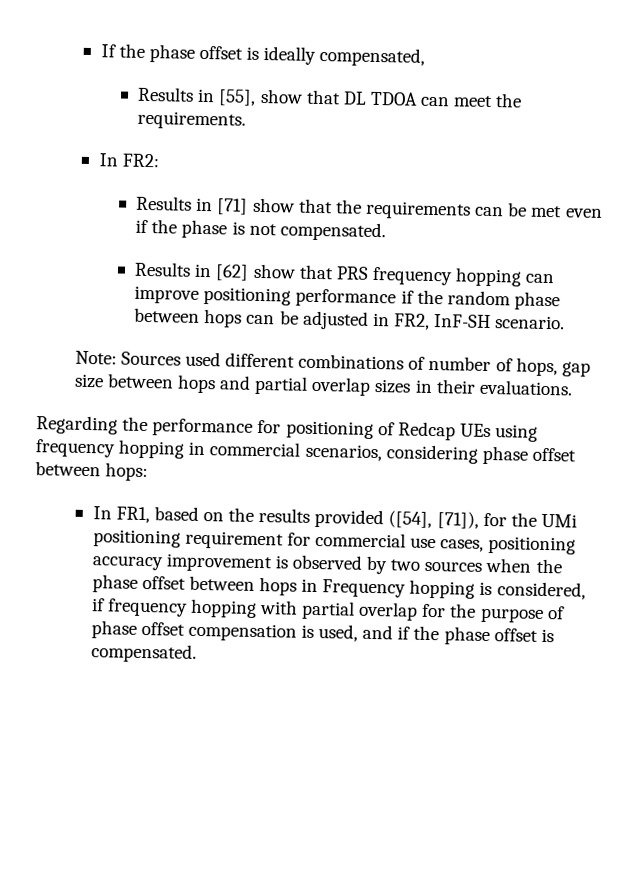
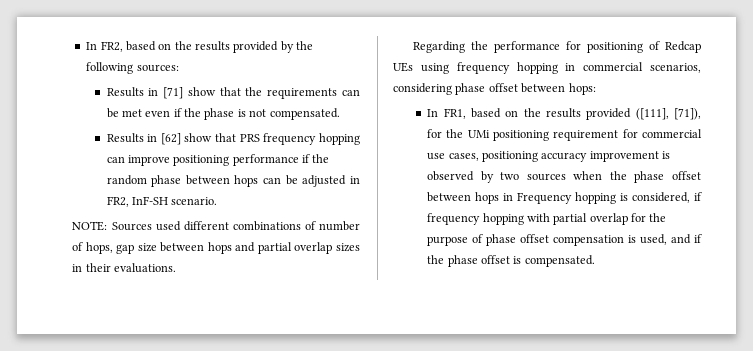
- If the phase offset is ideally compensated,
- Results in [55], show that DL TDOA can meet the requirements.
- In FR2:
+ In FR2, based on the results provided by the following sources:
- Note: Sources used different combinations of number of hops, gap size between hops and partial overlap sizes in their evaluations.
+ NOTE: Sources used different combinations of number of hops, gap size between hops and partial overlap sizes in their evaluations.
- In FR1, based on the results provided ([54], [71]), for the UMi positioning requirement for commercial use cases, positioning accuracy improvement is observed by two sources when the phase offset between hops in Frequency hopping is considered, if frequency hopping with partial overlap for the purpose of phase offset compensation is used, and if the phase offset is compensated.
+ In FR1, based on the results provided ([111], [71]), for the UMi positioning requirement for commercial use cases, positioning accuracy improvement is observed by two sources when the phase offset between hops in Frequency hopping is considered, if frequency hopping with partial overlap for the purpose of phase offset compensation is used, and if the phase offset is compensated.

